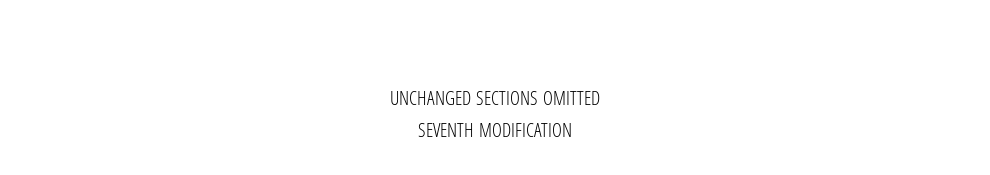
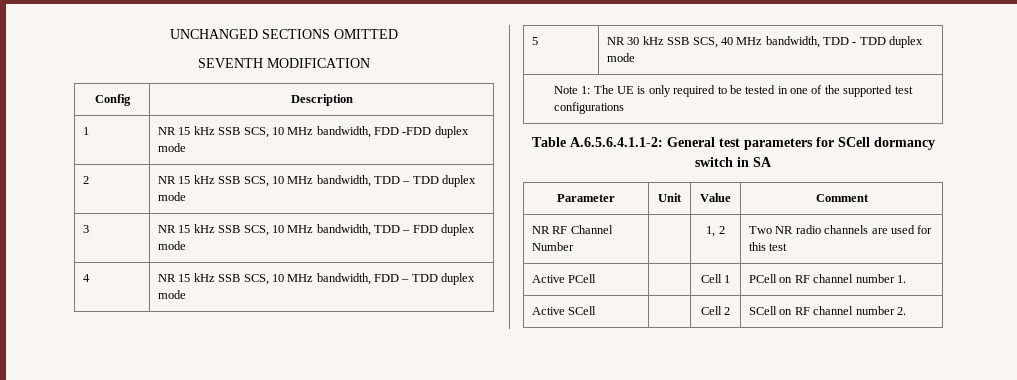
+ Config | Description
+ 1 | NR 15 kHz SSB SCS, 10 MHz bandwidth, FDD -FDD duplex mode
+ 2 | NR 15 kHz SSB SCS, 10 MHz bandwidth, TDD – TDD duplex mode
+ 3 | NR 15 kHz SSB SCS, 10 MHz bandwidth, TDD – FDD duplex mode
+ 4 | NR 15 kHz SSB SCS, 10 MHz bandwidth, FDD – TDD duplex mode
+ 5 | NR 30 kHz SSB SCS, 40 MHz bandwidth, TDD - TDD duplex mode
+ Note 1: The UE is only required to be tested in one of the supported test configurations
+ Table A.6.5.6.4.1.1-2: General test parameters for SCell dormancy switch in SA
+ Parameter | Unit | Value | Comment
+ NR RF Channel Number | | 1, 2 | Two NR radio channels are used for this test
+ Active PCell | | Cell 1 | PCell on RF channel number 1.
+ Active SCell | | Cell 2 | SCell on RF channel number 2.

